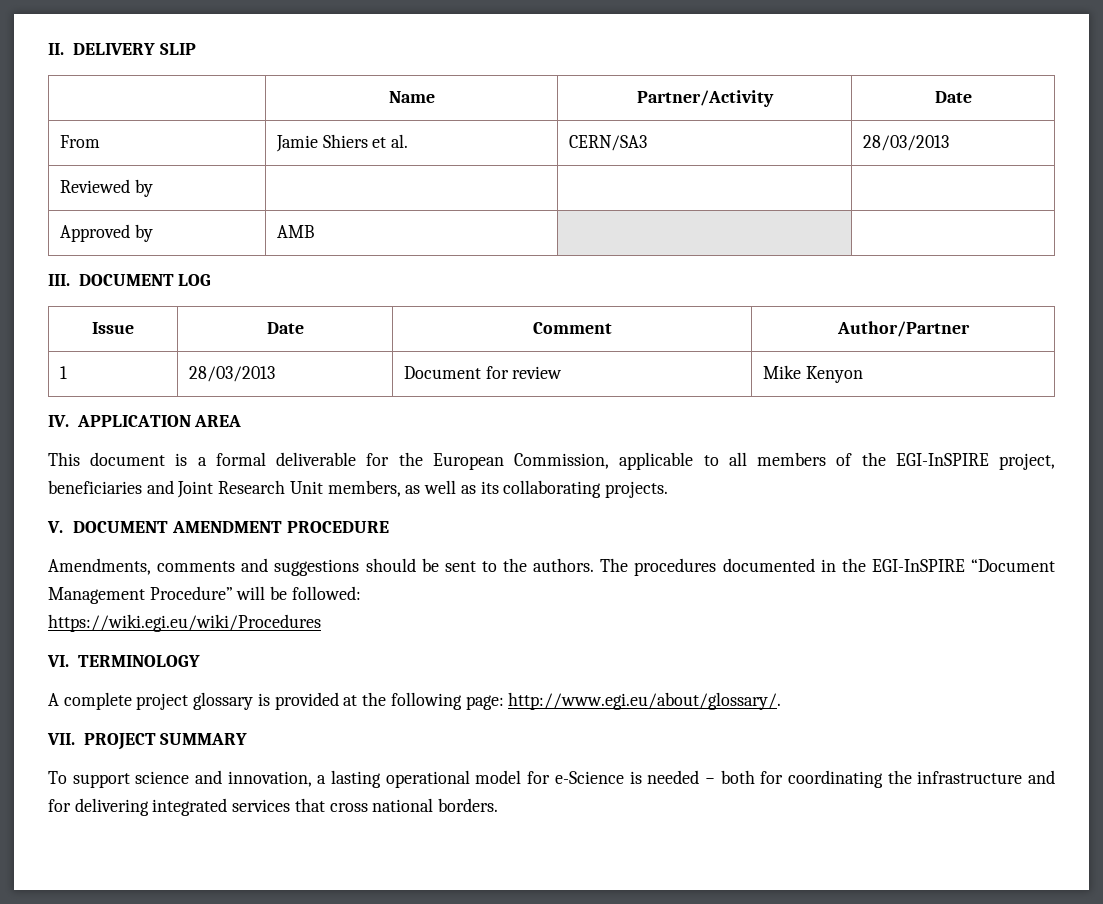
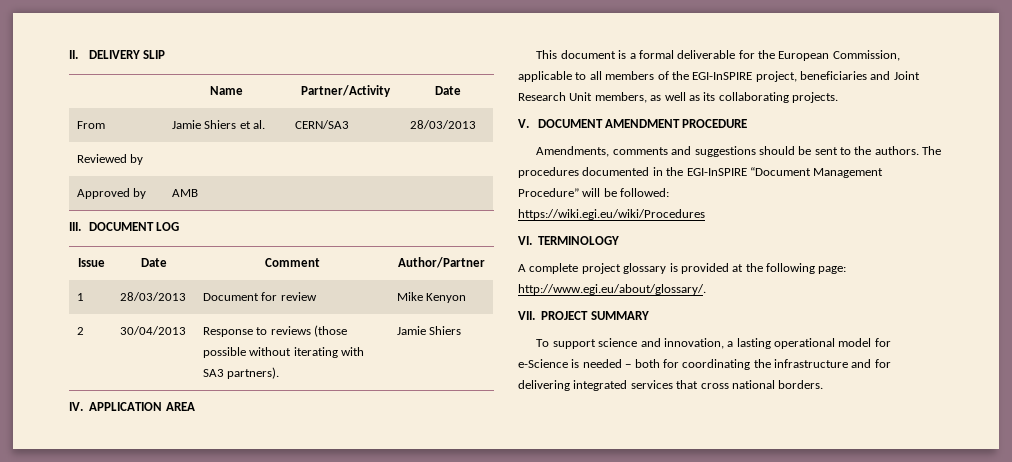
+ 2 | 30/04/2013 | Response to reviews (those possible without iterating with SA3 partners). | Jamie Shiers

